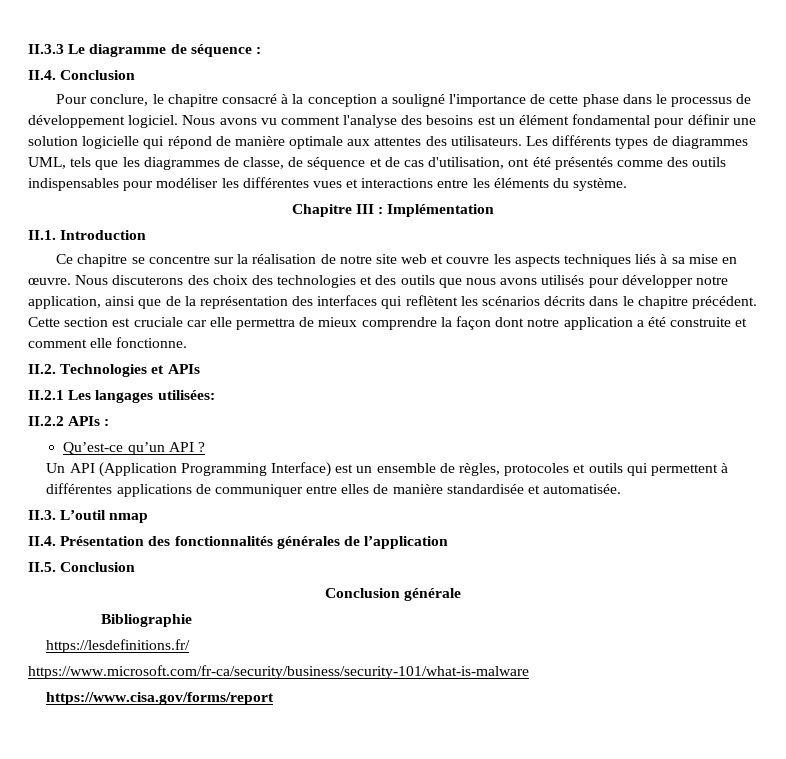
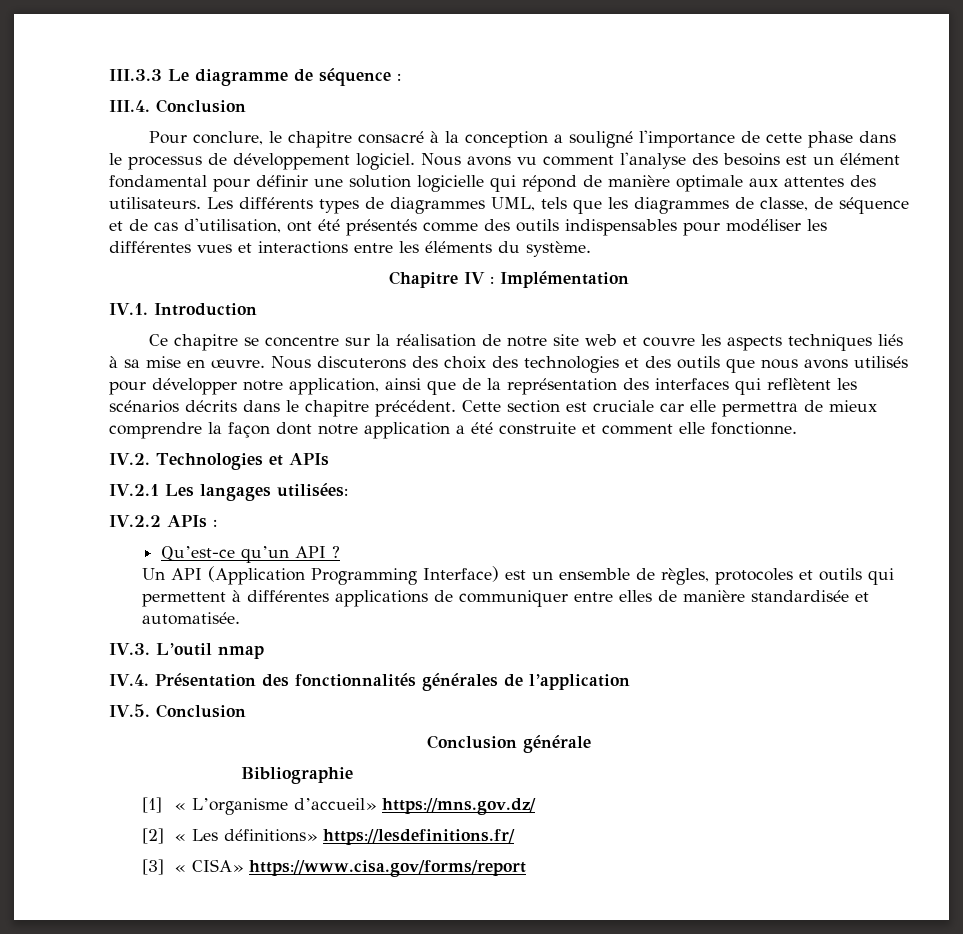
- II.3.3 Le diagramme de séquence :
+ III.3.3 Le diagramme de séquence :
- II.4. Conclusion
+ III.4. Conclusion
- Chapitre III : Implémentation
+ Chapitre IV : Implémentation
- II.1. Introduction
+ IV.1. Introduction
- II.2. Technologies et APIs
+ IV.2. Technologies et APIs
- II.2.1 Les langages utilisées:
+ IV.2.1 Les langages utilisées:
- II.2.2 APIs :
+ IV.2.2 APIs :
- II.3. L’outil nmap
+ IV.3. L’outil nmap
- II.4. Présentation des fonctionnalités générales de l’application
+ IV.4. Présentation des fonctionnalités générales de l’application
- II.5. Conclusion
+ IV.5. Conclusion
- https://lesdefinitions.fr/
- https://www.microsoft.com/fr-ca/security/business/security-101/what-is-malware
- https://www.cisa.gov/forms/report
+ [1] « L’organisme d’accueil» https://mns.gov.dz/
+ [2] « Les définitions» https://lesdefinitions.fr/
+ [3] « CISA» https://www.cisa.gov/forms/report

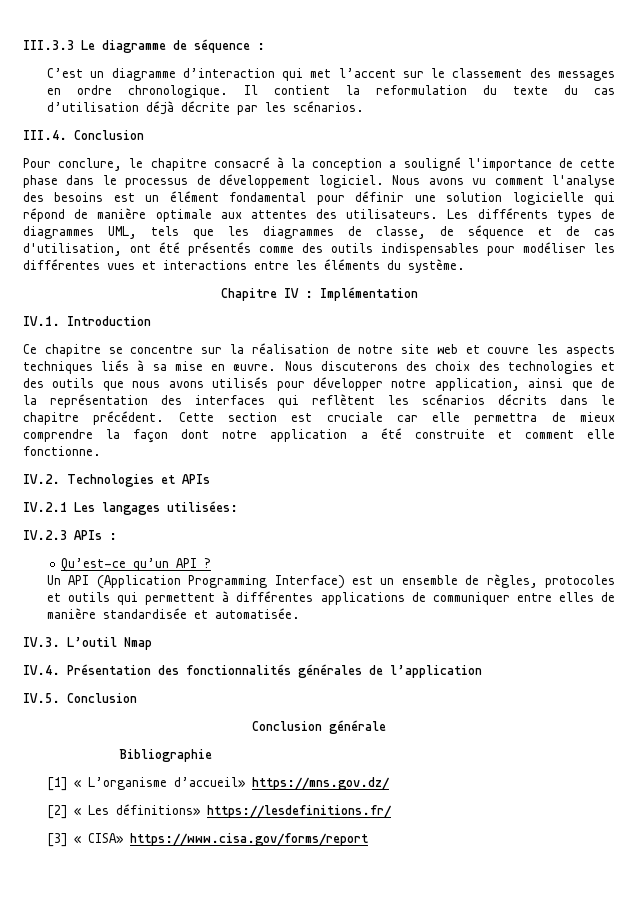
+ C’est un diagramme d’interaction qui met l’accent sur le classement des messages en ordre chronologique. Il contient la reformulation du texte du cas d’utilisation déjà décrite par les scénarios.
- IV.2.2 APIs :
+ IV.2.3 APIs :
- IV.3. L’outil nmap
+ IV.3. L’outil Nmap

